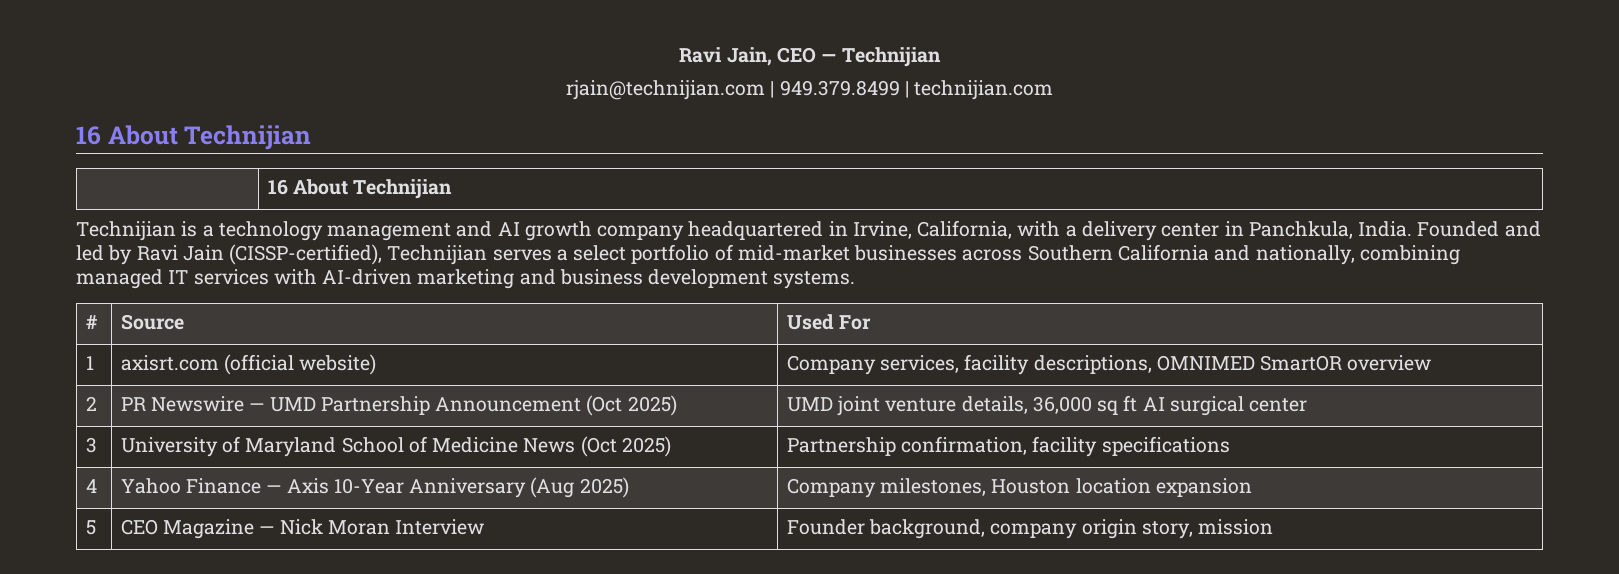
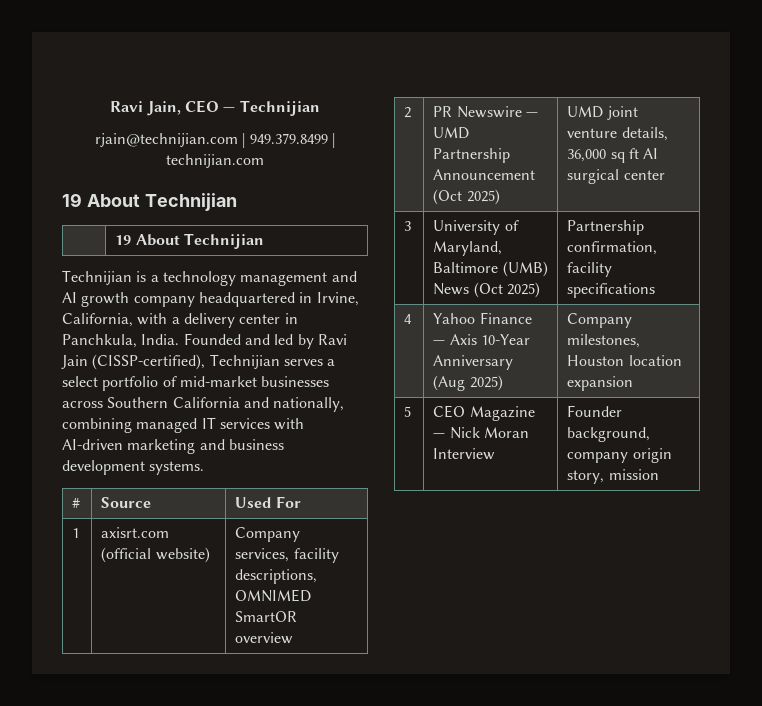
  rjain@technijian.com | 949.379.8499 | technijian.com
- 16 About Technijian
+ 19 About Technijian
- | 16 About Technijian
+ | 19 About Technijian
- 3 | University of Maryland School of Medicine News (Oct 2025) | Partnership confirmation, facility specifications
+ 3 | University of Maryland, Baltimore (UMB) News (Oct 2025) | Partnership confirmation, facility specifications

